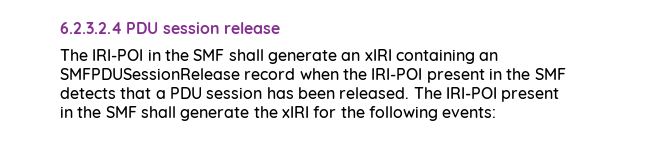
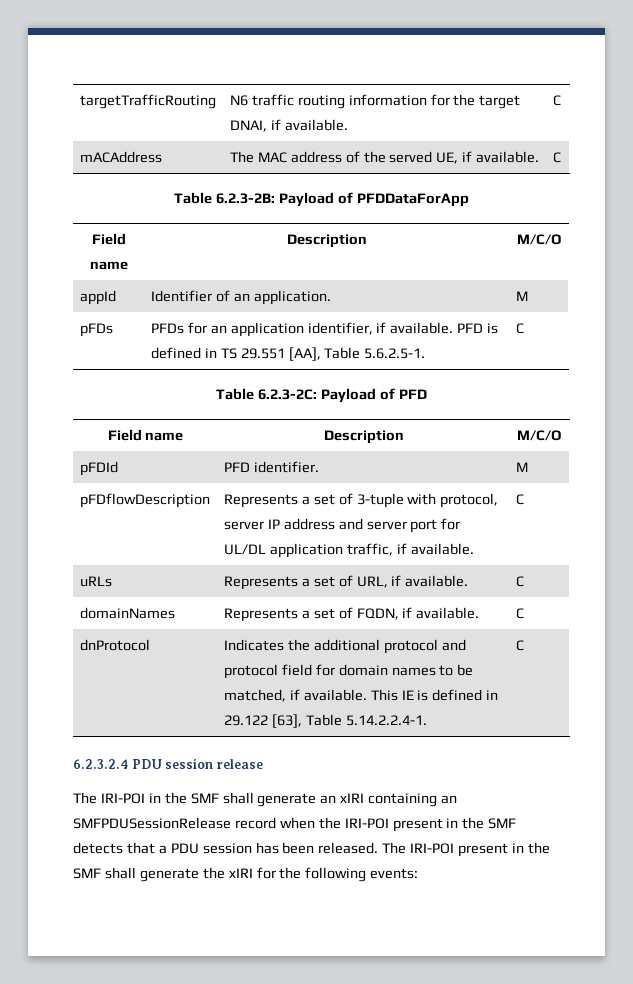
+ targetTrafficRouting | N6 traffic routing information for the target DNAI, if available. | C
+ mACAddress | The MAC address of the served UE, if available. | C
+ Table 6.2.3-2B: Payload of PFDDataForApp
+ Field name | Description | M/C/O
+ appId | Identifier of an application. | M
+ pFDs | PFDs for an application identifier, if available. PFD is defined in TS 29.551 [AA], Table 5.6.2.5-1. | C
+ Table 6.2.3-2C: Payload of PFD
+ Field name | Description | M/C/O
+ pFDId | PFD identifier. | M
+ pFDflowDescription | Represents a set of 3-tuple with protocol, server IP address and server port for UL/DL application traffic, if available. | C
+ uRLs | Represents a set of URL, if available. | C
+ domainNames | Represents a set of FQDN, if available. | C
+ dnProtocol | Indicates the additional protocol and protocol field for domain names to be matched, if available. This IE is defined in 29.122 [63], Table 5.14.2.2.4-1. | C

